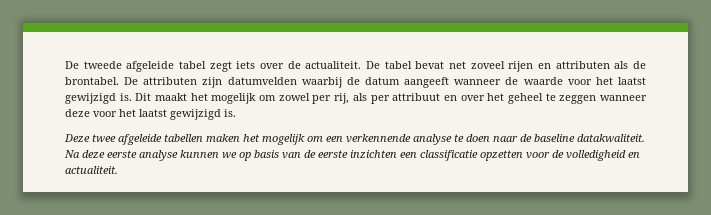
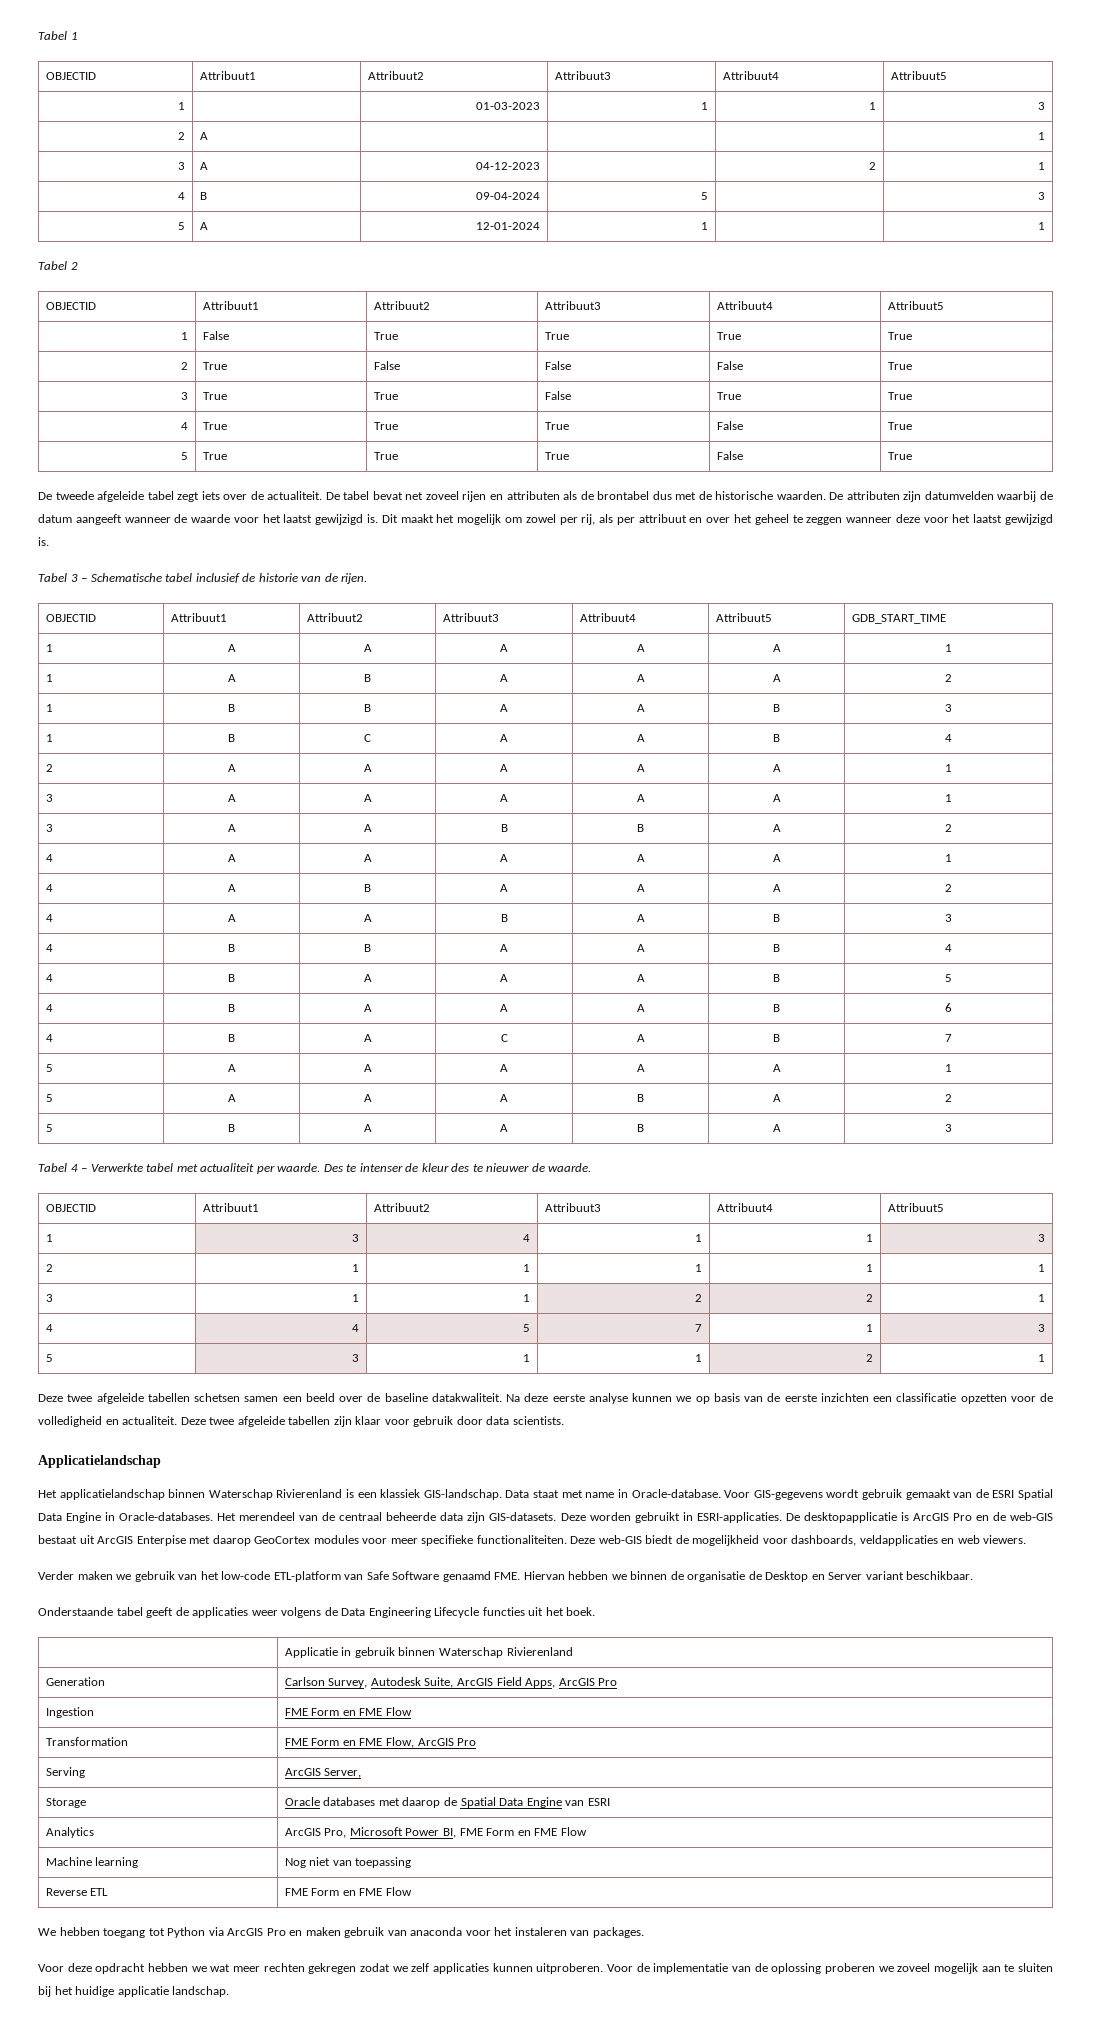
+ Tabel 1
+ OBJECTID | Attribuut1 | Attribuut2 | Attribuut3 | Attribuut4 | Attribuut5
+ 1 | | 01-03-2023 | 1 | 1 | 3
+ 2 | A | | | | 1
+ 3 | A | 04-12-2023 | | 2 | 1
+ 4 | B | 09-04-2024 | 5 | | 3
+ 5 | A | 12-01-2024 | 1 | | 1
+ Tabel 2
+ OBJECTID | Attribuut1 | Attribuut2 | Attribuut3 | Attribuut4 | Attribuut5
+ 1 | False | True | True | True | True
+ 2 | True | False | False | False | True
+ 3 | True | True | False | True | True
+ 4 | True | True | True | False | True
+ 5 | True | True | True | False | True
- De tabel bevat net zoveel rijen en attributen als de brontabel.
+ De tabel bevat net zoveel rijen en attributen als de brontabel dus met de historische waarden.
- Deze twee afgeleide tabellen maken het mogelijk om een verkennende analyse te doen naar de baseline datakwaliteit.
+ Tabel 3 – Schematische tabel inclusief de historie van de rijen.
+ OBJECTID | Attribuut1 | Attribuut2 | Attribuut3 | Attribuut4 | Attribuut5 | GDB_START_TIME
+ 1 | A | A | A | A | A | 1
+ 1 | A | B | A | A | A | 2
+ 1 | B | B | A | A | B | 3
+ 1 | B | C | A | A | B | 4
+ 2 | A | A | A | A | A | 1
+ 3 | A | A | A | A | A | 1
+ 3 | A | A | B | B | A | 2
+ 4 | A | A | A | A | A | 1
+ 4 | A | B | A | A | A | 2
+ 4 | A | A | B | A | B | 3
+ 4 | B | B | A | A | B | 4
+ 4 | B | A | A | A | B | 5
+ 4 | B | A | A | A | B | 6
+ 4 | B | A | C | A | B | 7
+ 5 | A | A | A | A | A | 1
+ 5 | A | A | A | B | A | 2
+ 5 | B | A | A | B | A | 3
+ Tabel 4 – Verwerkte tabel met actualiteit per waarde. Des te intenser de kleur des te nieuwer de waarde.
+ OBJECTID | Attribuut1 | Attribuut2 | Attribuut3 | Attribuut4 | Attribuut5
+ 1 | 3 | 4 | 1 | 1 | 3
+ 2 | 1 | 1 | 1 | 1 | 1
+ 3 | 1 | 1 | 2 | 2 | 1
+ 4 | 4 | 5 | 7 | 1 | 3
+ 5 | 3 | 1 | 1 | 2 | 1
+ Deze twee afgeleide tabellen schetsen samen een beeld over de baseline datakwaliteit.
+ Deze twee afgeleide tabellen zijn klaar voor gebruik door data scientists.
+ Applicatielandschap
+ Het applicatielandschap binnen Waterschap Rivierenland is een klassiek GIS-landschap. Data staat met name in Oracle-database. Voor GIS-gegevens wordt gebruik gemaakt van de ESRI Spatial Data Engine in Oracle-databases. Het merendeel van de centraal beheerde data zijn GIS-datasets. Deze worden gebruikt in ESRI-applicaties. De desktopapplicatie is ArcGIS Pro en de web-GIS bestaat uit ArcGIS Enterpise met daarop GeoCortex modules voor meer specifieke functionaliteiten. Deze web-GIS biedt de mogelijkheid voor dashboards, veldapplicaties en web viewers.
+ Verder maken we gebruik van het low-code ETL-platform van Safe Software genaamd FME. Hiervan hebben we binnen de organisatie de Desktop en Server variant beschikbaar.
+ Onderstaande tabel geeft de applicaties weer volgens de Data Engineering Lifecycle functies uit het boek.
+ | Applicatie in gebruik binnen Waterschap Rivierenland
+ Generation | Carlson Survey, Autodesk Suite, ArcGIS Field Apps, ArcGIS Pro
+ Ingestion | FME Form en FME Flow
+ Transformation | FME Form en FME Flow, ArcGIS Pro
+ Serving | ArcGIS Server,
+ Storage | Oracle databases met daarop de Spatial Data Engine van ESRI
+ Analytics | ArcGIS Pro, Microsoft Power BI, FME Form en FME Flow
+ Machine learning | Nog niet van toepassing
+ Reverse ETL | FME Form en FME Flow
+ We hebben toegang tot Python via ArcGIS Pro en maken gebruik van anaconda voor het instaleren van packages.
+ Voor deze opdracht hebben we wat meer rechten gekregen zodat we zelf applicaties kunnen uitproberen. Voor de implementatie van de oplossing proberen we zoveel mogelijk aan te sluiten bij het huidige applicatie landschap.

